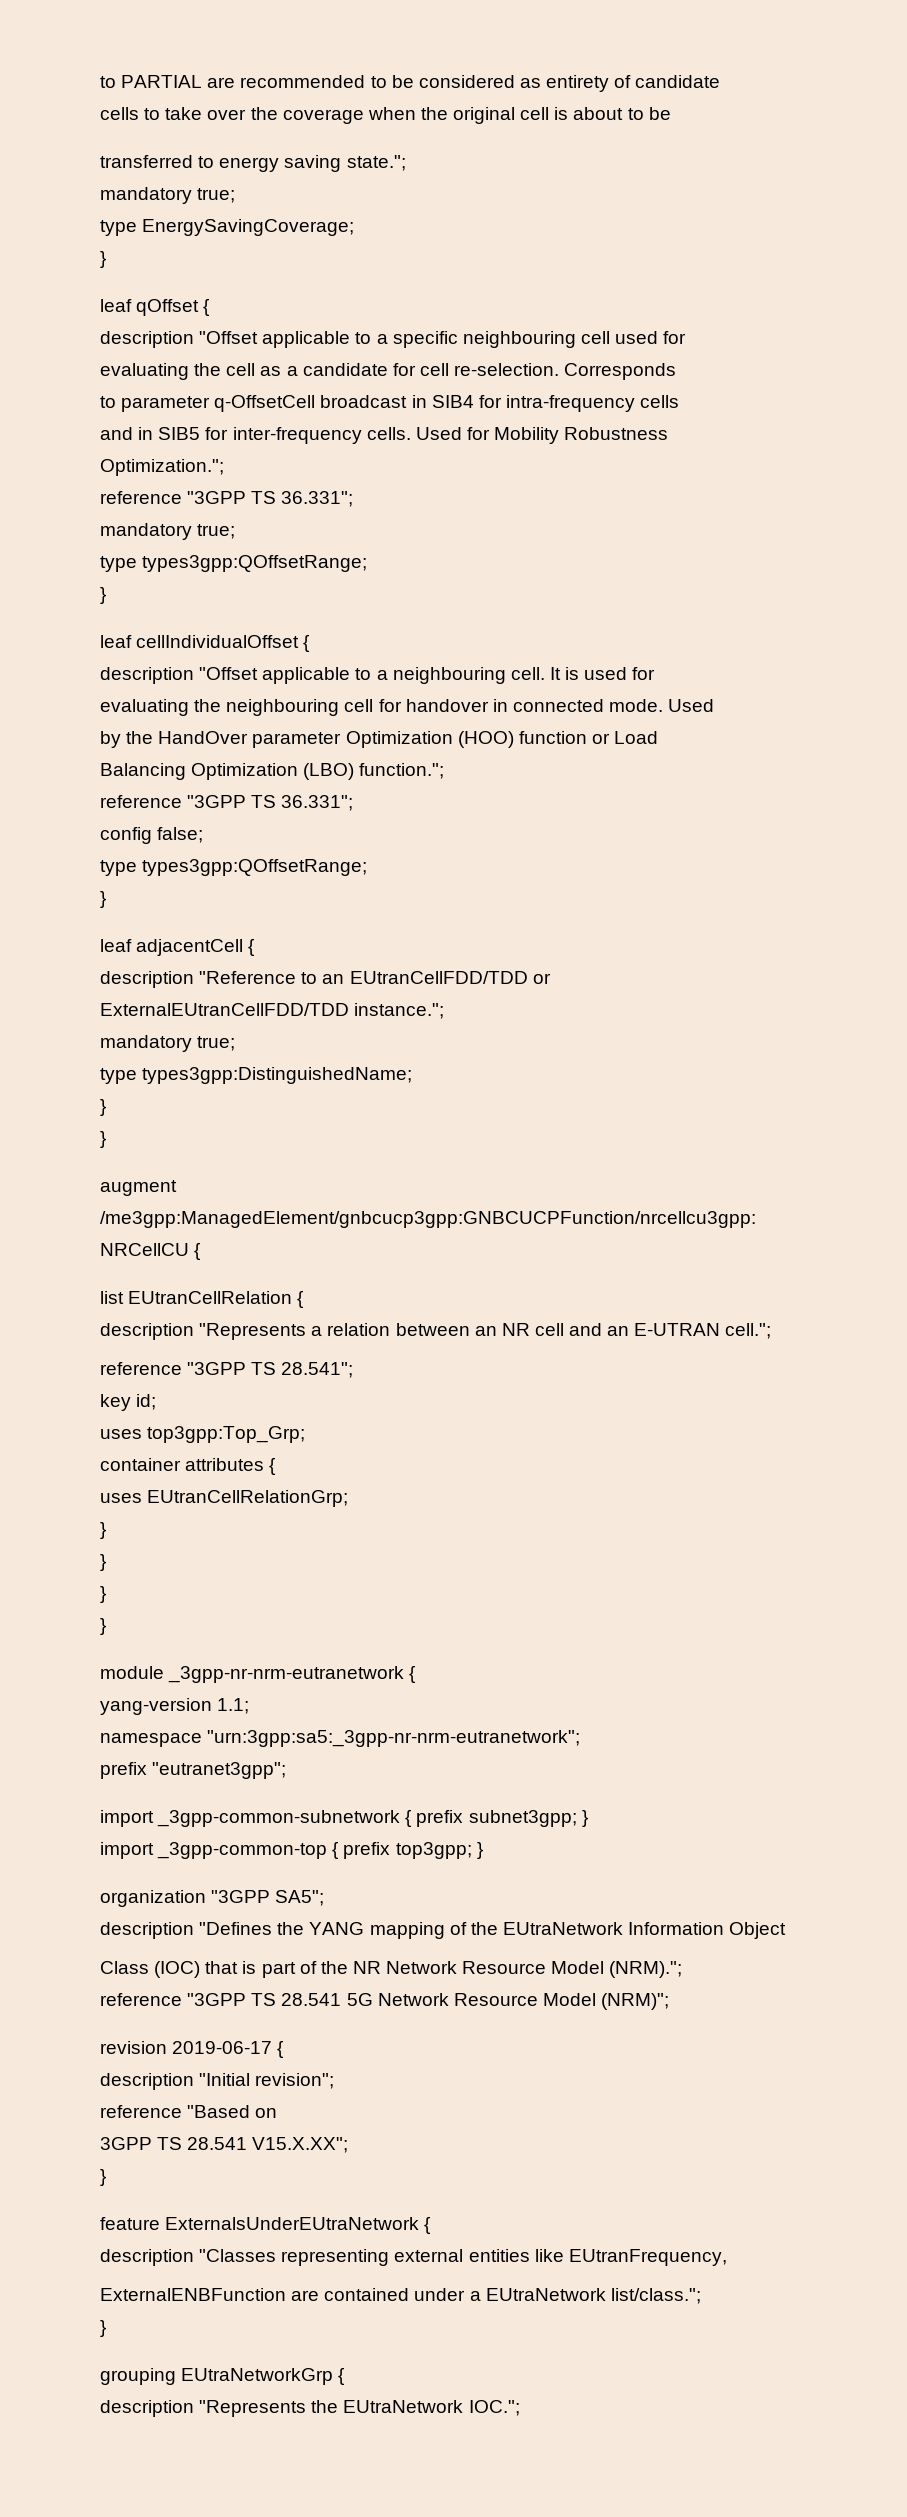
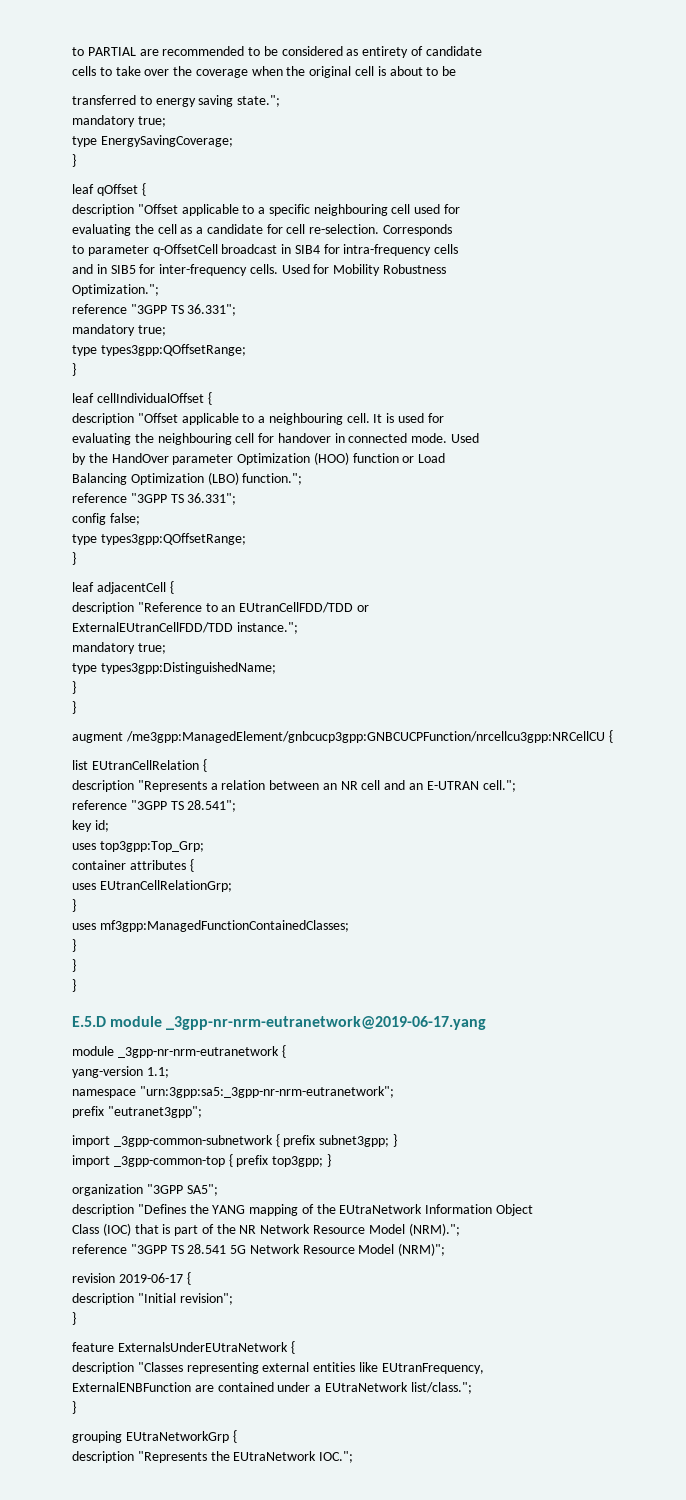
  uses EUtranCellRelationGrp;
+ }
+ uses mf3gpp:ManagedFunctionContainedClasses;
  }
  }
  }
- }
+ E.5.D module _3gpp-nr-nrm-eutranetwork@2019-06-17.yang
- reference "Based on
- 3GPP TS 28.541 V15.X.XX";

